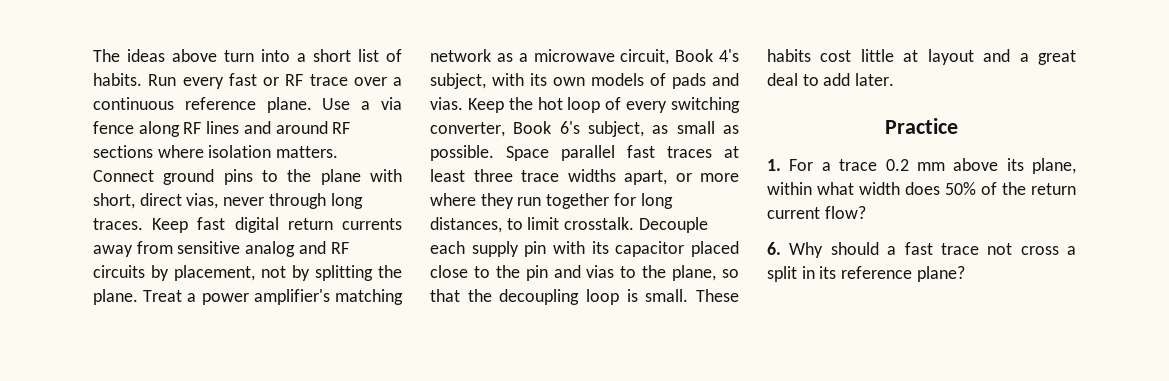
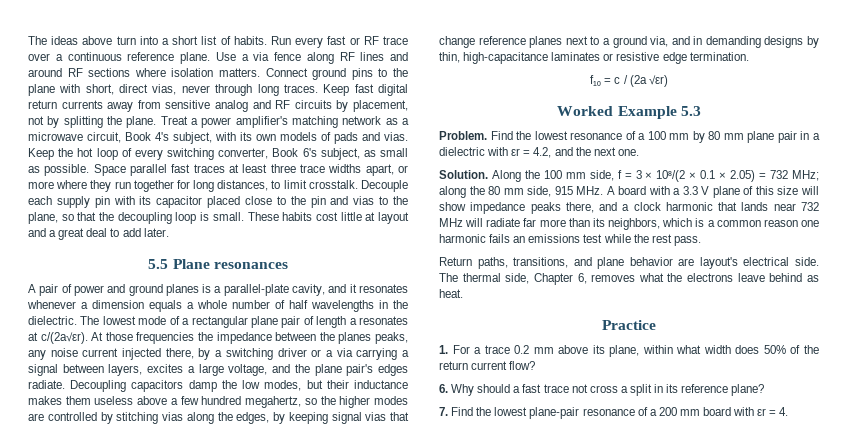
+ 5.5 Plane resonances
+ A pair of power and ground planes is a parallel-plate cavity, and it resonates whenever a dimension equals a whole number of half wavelengths in the dielectric. The lowest mode of a rectangular plane pair of length a resonates at c/(2a√εr). At those frequencies the impedance between the planes peaks, any noise current injected there, by a switching driver or a via carrying a signal between layers, excites a large voltage, and the plane pair's edges radiate. Decoupling capacitors damp the low modes, but their inductance makes them useless above a few hundred megahertz, so the higher modes are controlled by stitching vias along the edges, by keeping signal vias that change reference planes next to a ground via, and in demanding designs by thin, high-capacitance laminates or resistive edge termination.
+ f₁₀ = c / (2a √εr)
+ Worked Example 5.3
+ Problem. Find the lowest resonance of a 100 mm by 80 mm plane pair in a dielectric with εr = 4.2, and the next one.
+ Solution. Along the 100 mm side, f = 3 × 10⁸/(2 × 0.1 × 2.05) = 732 MHz; along the 80 mm side, 915 MHz. A board with a 3.3 V plane of this size will show impedance peaks there, and a clock harmonic that lands near 732 MHz will radiate far more than its neighbors, which is a common reason one harmonic fails an emissions test while the rest pass.
+ Return paths, transitions, and plane behavior are layout's electrical side. The thermal side, Chapter 6, removes what the electrons leave behind as heat.
+ 7. Find the lowest plane-pair resonance of a 200 mm board with εr = 4.

